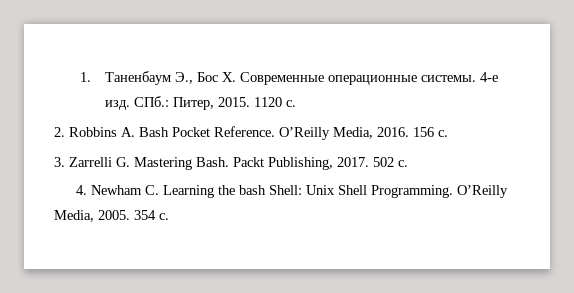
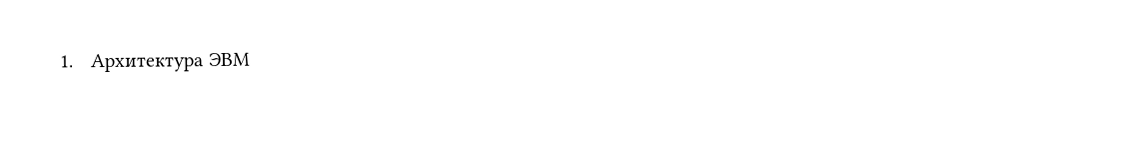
- 1. Таненбаум Э., Бос Х. Современные операционные системы. 4-е изд. СПб.: Питер, 2015. 1120 с.
- 2. Robbins A. Bash Pocket Reference. O’Reilly Media, 2016. 156 с.
- 3. Zarrelli G. Mastering Bash. Packt Publishing, 2017. 502 с.
- 4. Newham C. Learning the bash Shell: Unix Shell Programming. O’Reilly Media, 2005. 354 с.
+ 1. Архитектура ЭВМ

